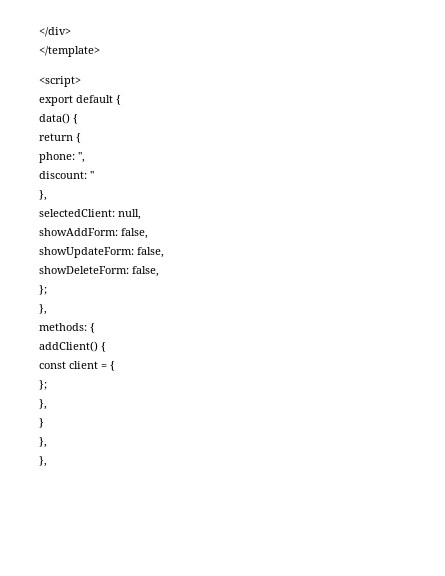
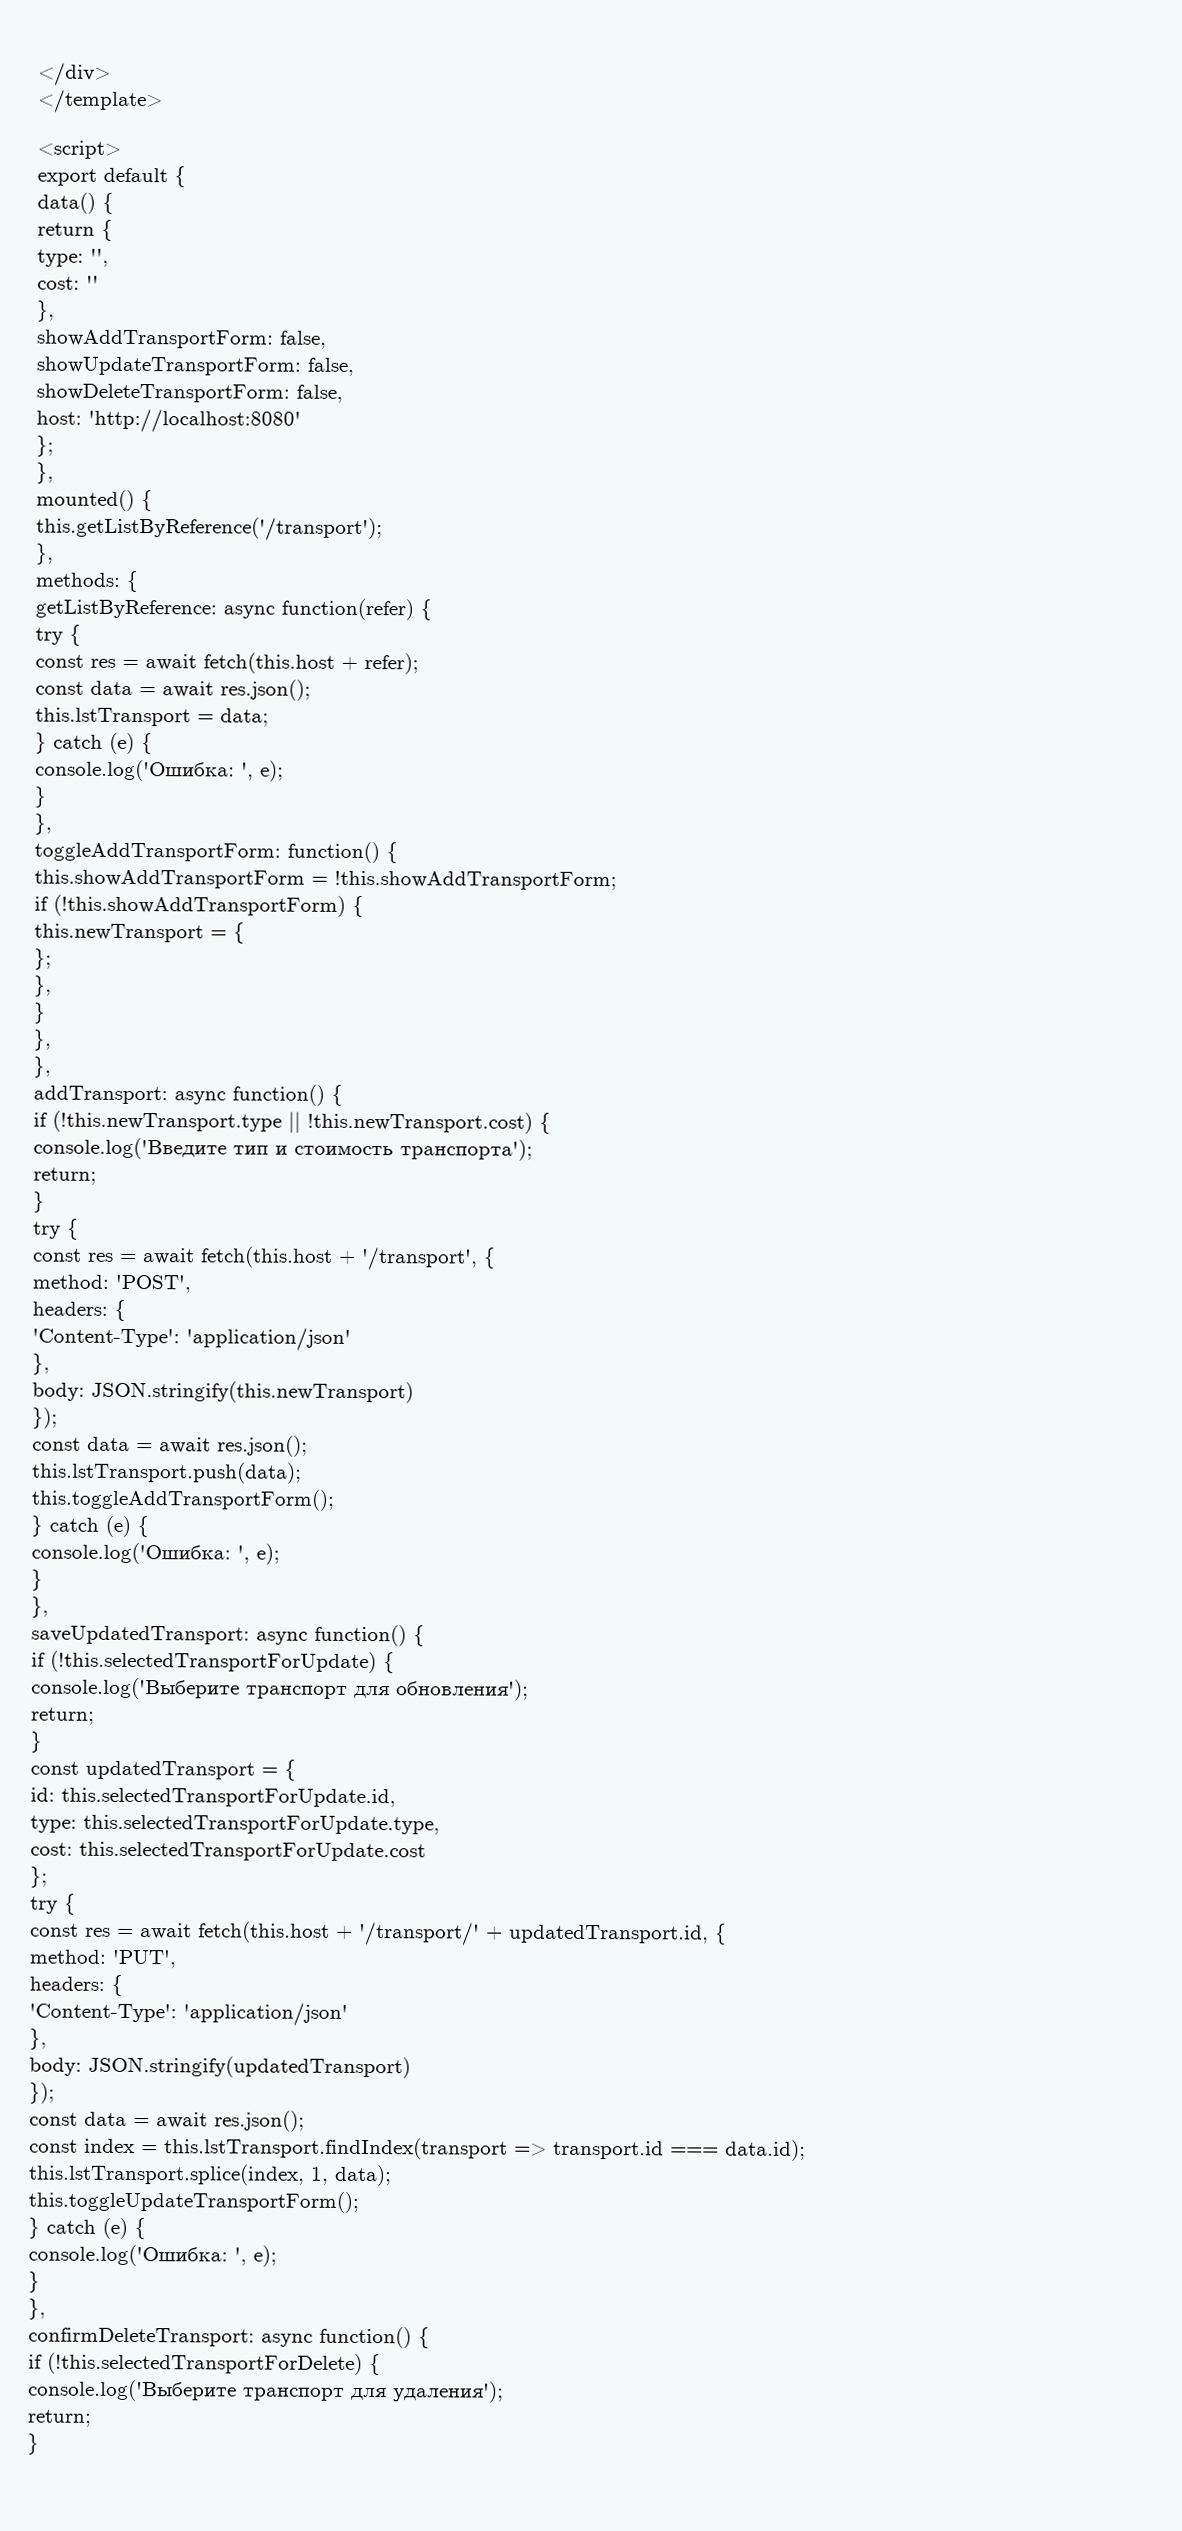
- phone: '',
+ type: '',
- discount: ''
+ cost: ''
- selectedClient: null,
- showAddForm: false,
- showUpdateForm: false,
- showDeleteForm: false,
+ showAddTransportForm: false,
+ showUpdateTransportForm: false,
+ showDeleteTransportForm: false,
+ host: 'http://localhost:8080'
  };
  },
+ mounted() {
+ this.getListByReference('/transport');
+ },
  methods: {
- addClient() {
- const client = {
+ getListByReference: async function(refer) {
+ try {
+ const res = await fetch(this.host + refer);
+ const data = await res.json();
+ this.lstTransport = data;
+ } catch (e) {
+ console.log('Ошибка: ', e);
+ }
+ },
+ toggleAddTransportForm: function() {
+ this.showAddTransportForm = !this.showAddTransportForm;
+ if (!this.showAddTransportForm) {
+ this.newTransport = {
+ addTransport: async function() {
+ if (!this.newTransport.type || !this.newTransport.cost) {
+ console.log('Введите тип и стоимость транспорта');
+ return;
+ }
+ try {
+ const res = await fetch(this.host + '/transport', {
+ method: 'POST',
+ headers: {
+ 'Content-Type': 'application/json'
+ },
+ body: JSON.stringify(this.newTransport)
+ });
+ const data = await res.json();
+ this.lstTransport.push(data);
+ this.toggleAddTransportForm();
+ } catch (e) {
+ console.log('Ошибка: ', e);
+ }
+ },
+ saveUpdatedTransport: async function() {
+ if (!this.selectedTransportForUpdate) {
+ console.log('Выберите транспорт для обновления');
+ return;
+ }
+ const updatedTransport = {
+ id: this.selectedTransportForUpdate.id,
+ type: this.selectedTransportForUpdate.type,
+ cost: this.selectedTransportForUpdate.cost
+ };
+ try {
+ const res = await fetch(this.host + '/transport/' + updatedTransport.id, {
+ method: 'PUT',
+ headers: {
+ 'Content-Type': 'application/json'
+ },
+ body: JSON.stringify(updatedTransport)
+ });
+ const data = await res.json();
+ const index = this.lstTransport.findIndex(transport => transport.id === data.id);
+ this.lstTransport.splice(index, 1, data);
+ this.toggleUpdateTransportForm();
+ } catch (e) {
+ console.log('Ошибка: ', e);
+ }
+ },
+ confirmDeleteTransport: async function() {
+ if (!this.selectedTransportForDelete) {
+ console.log('Выберите транспорт для удаления');
+ return;
+ }

